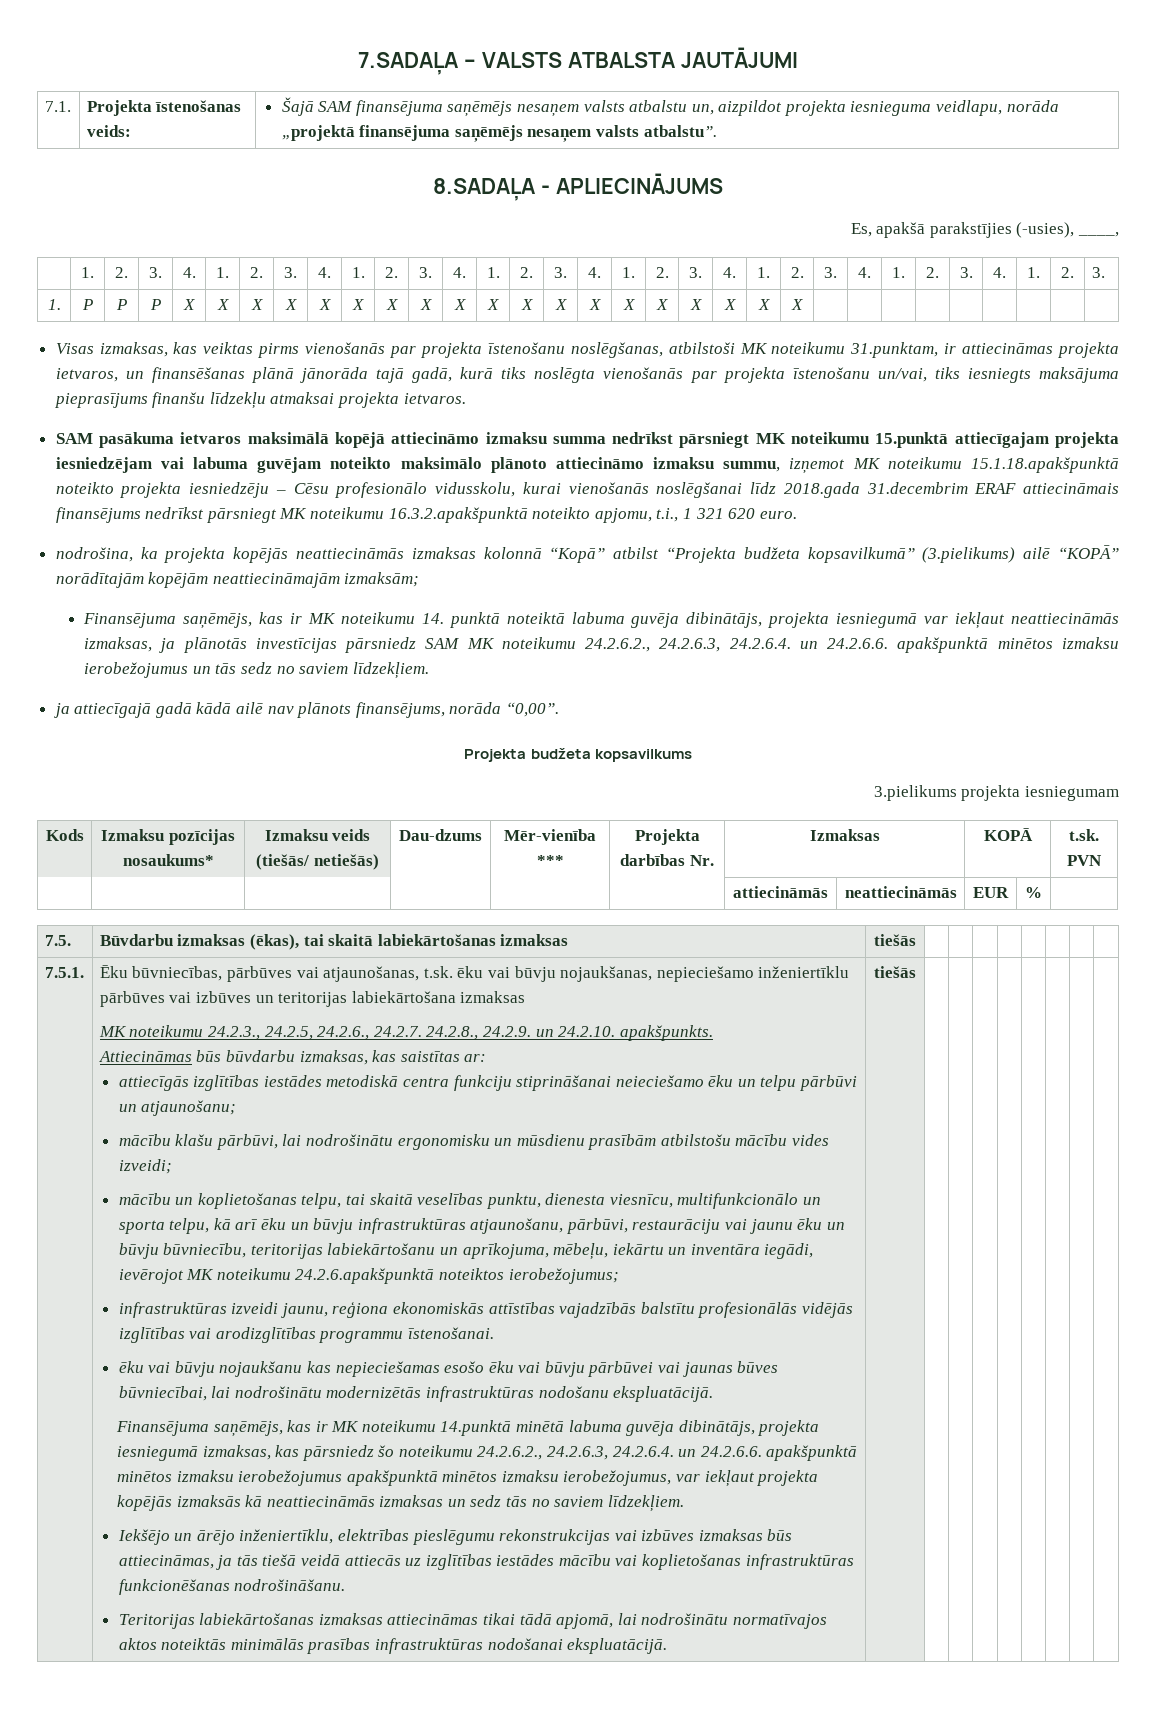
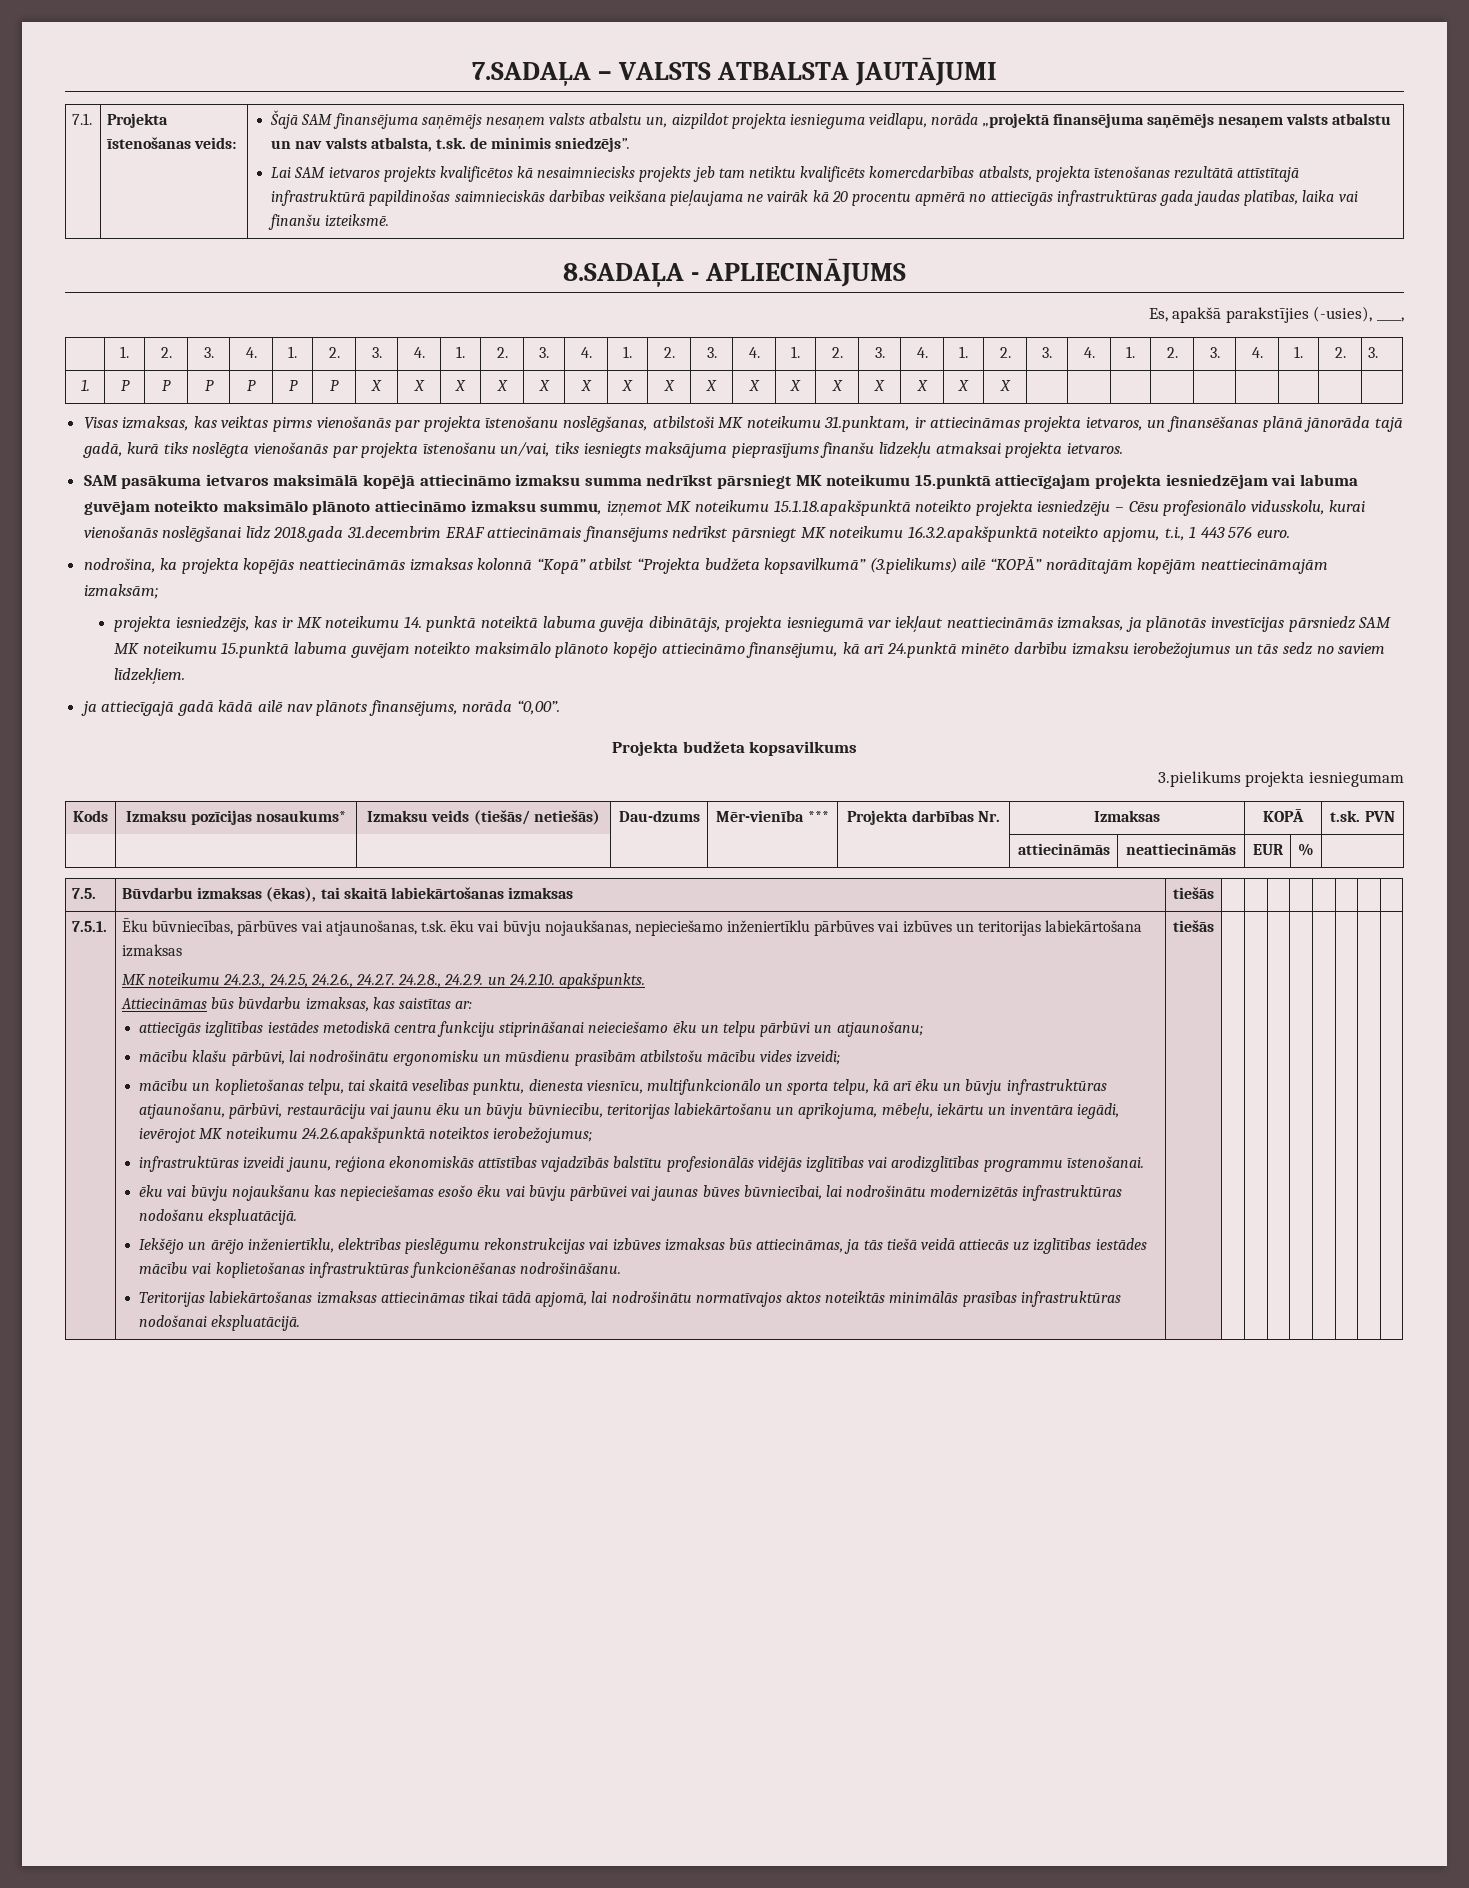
- Šajā SAM finansējuma saņēmējs nesaņem valsts atbalstu un, aizpildot projekta iesnieguma veidlapu, norāda „projektā finansējuma saņēmējs nesaņem valsts atbalstu”.
+ Šajā SAM finansējuma saņēmējs nesaņem valsts atbalstu un, aizpildot projekta iesnieguma veidlapu, norāda „projektā finansējuma saņēmējs nesaņem valsts atbalstu un nav valsts atbalsta, t.sk. de minimis sniedzējs”.
+ Lai SAM ietvaros projekts kvalificētos kā nesaimniecisks projekts jeb tam netiktu kvalificēts komercdarbības atbalsts, projekta īstenošanas rezultātā attīstītajā infrastruktūrā papildinošas saimnieciskās darbības veikšana pieļaujama ne vairāk kā 20 procentu apmērā no attiecīgās infrastruktūras gada jaudas platības, laika vai finanšu izteiksmē.
- 1. | P | P | P | X | X | X | X | X | X | X | X | X | X | X | X | X | X | X | X | X | X | X | | | | | | | | |
+ 1. | P | P | P | P | P | P | X | X | X | X | X | X | X | X | X | X | X | X | X | X | X | X | | | | | | | | |
- SAM pasākuma ietvaros maksimālā kopējā attiecināmo izmaksu summa nedrīkst pārsniegt MK noteikumu 15.punktā attiecīgajam projekta iesniedzējam vai labuma guvējam noteikto maksimālo plānoto attiecināmo izmaksu summu, izņemot MK noteikumu 15.1.18.apakšpunktā noteikto projekta iesniedzēju – Cēsu profesionālo vidusskolu, kurai vienošanās noslēgšanai līdz 2018.gada 31.decembrim ERAF attiecināmais finansējums nedrīkst pārsniegt MK noteikumu 16.3.2.apakšpunktā noteikto apjomu, t.i., 1 321 620 euro.
+ SAM pasākuma ietvaros maksimālā kopējā attiecināmo izmaksu summa nedrīkst pārsniegt MK noteikumu 15.punktā attiecīgajam projekta iesniedzējam vai labuma guvējam noteikto maksimālo plānoto attiecināmo izmaksu summu, izņemot MK noteikumu 15.1.18.apakšpunktā noteikto projekta iesniedzēju – Cēsu profesionālo vidusskolu, kurai vienošanās noslēgšanai līdz 2018.gada 31.decembrim ERAF attiecināmais finansējums nedrīkst pārsniegt MK noteikumu 16.3.2.apakšpunktā noteikto apjomu, t.i., 1 443 576 euro.
- Finansējuma saņēmējs, kas ir MK noteikumu 14. punktā noteiktā labuma guvēja dibinātājs, projekta iesniegumā var iekļaut neattiecināmās izmaksas, ja plānotās investīcijas pārsniedz SAM MK noteikumu 24.2.6.2., 24.2.6.3, 24.2.6.4. un 24.2.6.6. apakšpunktā minētos izmaksu ierobežojumus un tās sedz no saviem līdzekļiem.
+ projekta iesniedzējs, kas ir MK noteikumu 14. punktā noteiktā labuma guvēja dibinātājs, projekta iesniegumā var iekļaut neattiecināmās izmaksas, ja plānotās investīcijas pārsniedz SAM MK noteikumu 15.punktā labuma guvējam noteikto maksimālo plānoto kopējo attiecināmo finansējumu, kā arī 24.punktā minēto darbību izmaksu ierobežojumus un tās sedz no saviem līdzekļiem.
- Finansējuma saņēmējs, kas ir MK noteikumu 14.punktā minētā labuma guvēja dibinātājs, projekta iesniegumā izmaksas, kas pārsniedz šo noteikumu 24.2.6.2., 24.2.6.3, 24.2.6.4. un 24.2.6.6. apakšpunktā minētos izmaksu ierobežojumus apakšpunktā minētos izmaksu ierobežojumus, var iekļaut projekta kopējās izmaksās kā neattiecināmās izmaksas un sedz tās no saviem līdzekļiem.

